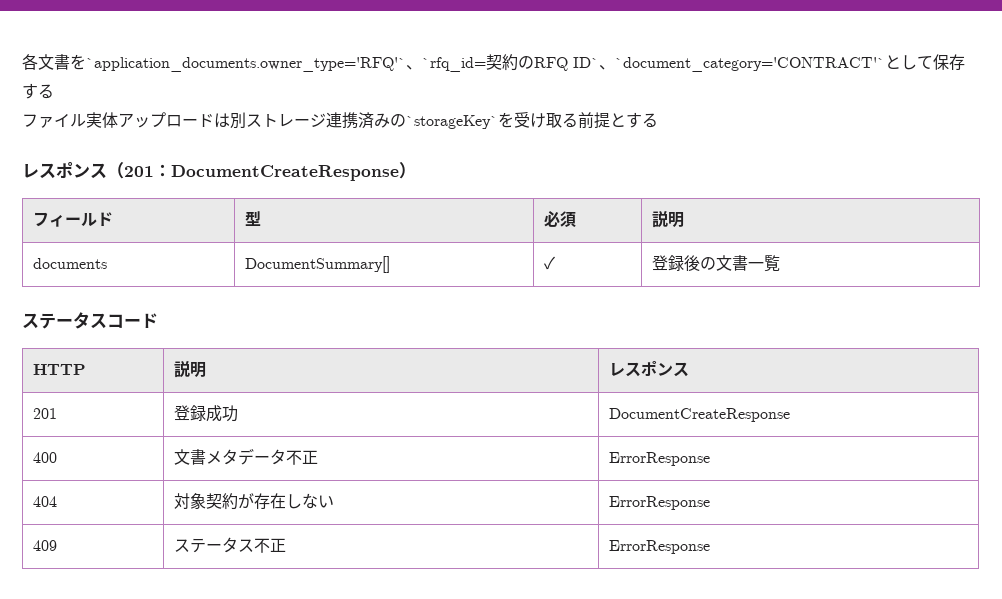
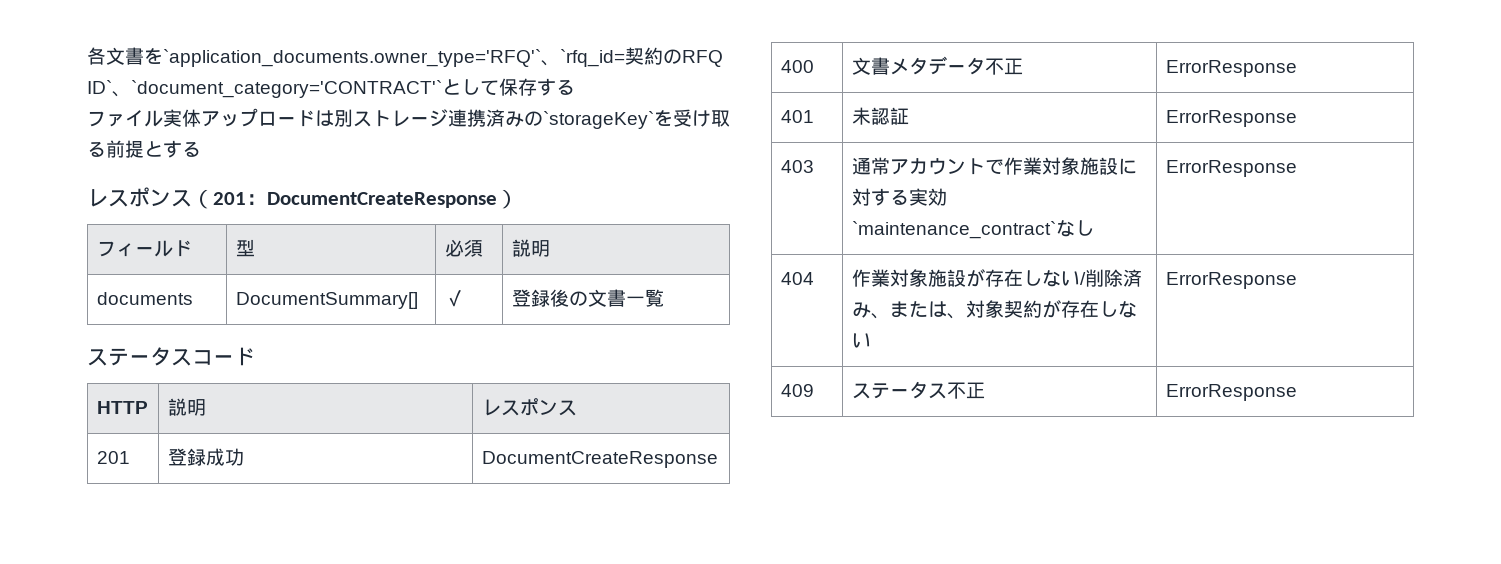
- 404 | 対象契約が存在しない | ErrorResponse
+ 401 | 未認証 | ErrorResponse
+ 403 | 通常アカウントで作業対象施設に対する実効`maintenance_contract`なし | ErrorResponse
+ 404 | 作業対象施設が存在しない/削除済み、または、対象契約が存在しない | ErrorResponse

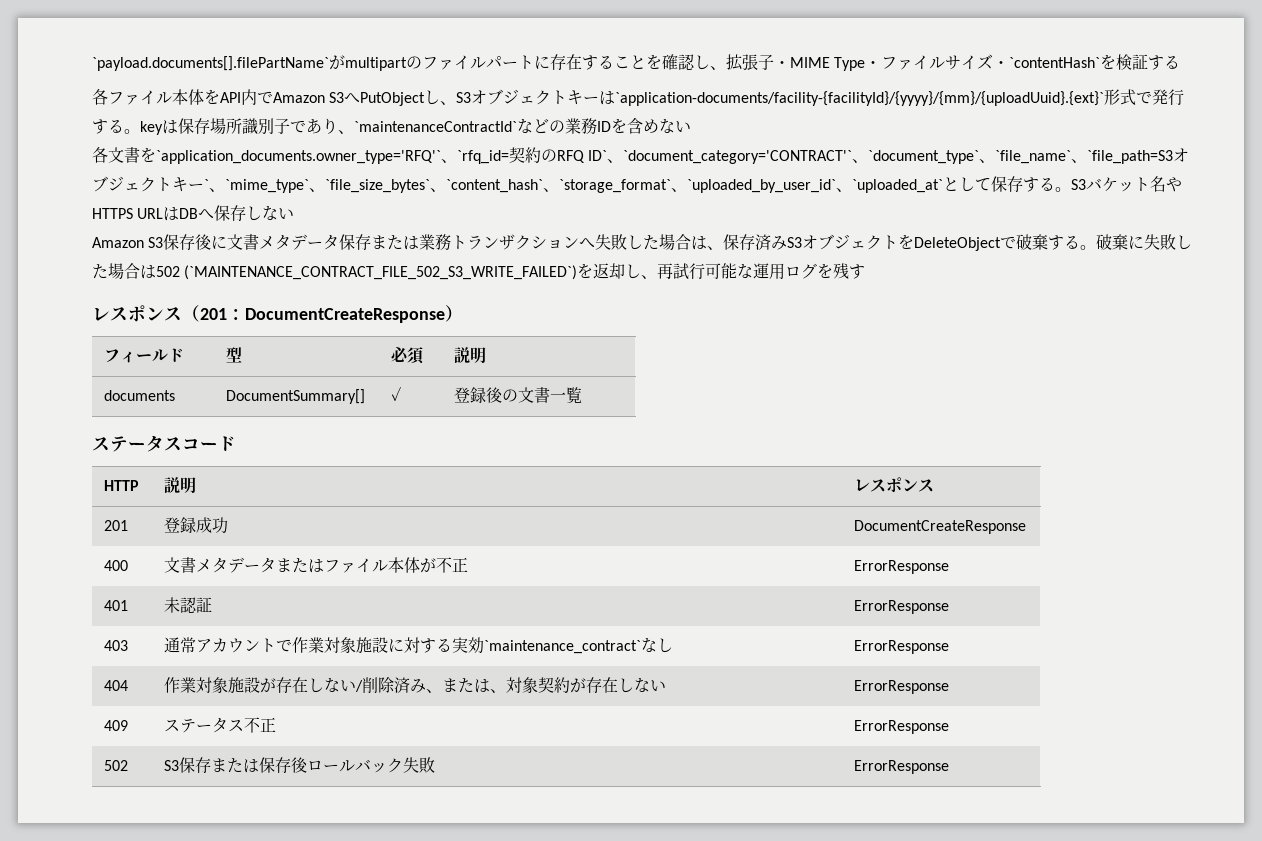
+ `payload.documents[].filePartName`がmultipartのファイルパートに存在することを確認し、拡張子・MIME Type・ファイルサイズ・`contentHash`を検証する
+ 各ファイル本体をAPI内でAmazon S3へPutObjectし、S3オブジェクトキーは`application-documents/facility-{facilityId}/{yyyy}/{mm}/{uploadUuid}.{ext}`形式で発行する。keyは保存場所識別子であり、`maintenanceContractId`などの業務IDを含めない
- 各文書を`application_documents.owner_type='RFQ'`、`rfq_id=契約のRFQ ID`、`document_category='CONTRACT'`として保存する
- ファイル実体アップロードは別ストレージ連携済みの`storageKey`を受け取る前提とする
+ 各文書を`application_documents.owner_type='RFQ'`、`rfq_id=契約のRFQ ID`、`document_category='CONTRACT'`、`document_type`、`file_name`、`file_path=S3オブジェクトキー`、`mime_type`、`file_size_bytes`、`content_hash`、`storage_format`、`uploaded_by_user_id`、`uploaded_at`として保存する。S3バケット名やHTTPS URLはDBへ保存しない
+ Amazon S3保存後に文書メタデータ保存または業務トランザクションへ失敗した場合は、保存済みS3オブジェクトをDeleteObjectで破棄する。破棄に失敗した場合は502 (`MAINTENANCE_CONTRACT_FILE_502_S3_WRITE_FAILED`)を返却し、再試行可能な運用ログを残す
- 400 | 文書メタデータ不正 | ErrorResponse
+ 400 | 文書メタデータまたはファイル本体が不正 | ErrorResponse
+ 502 | S3保存または保存後ロールバック失敗 | ErrorResponse

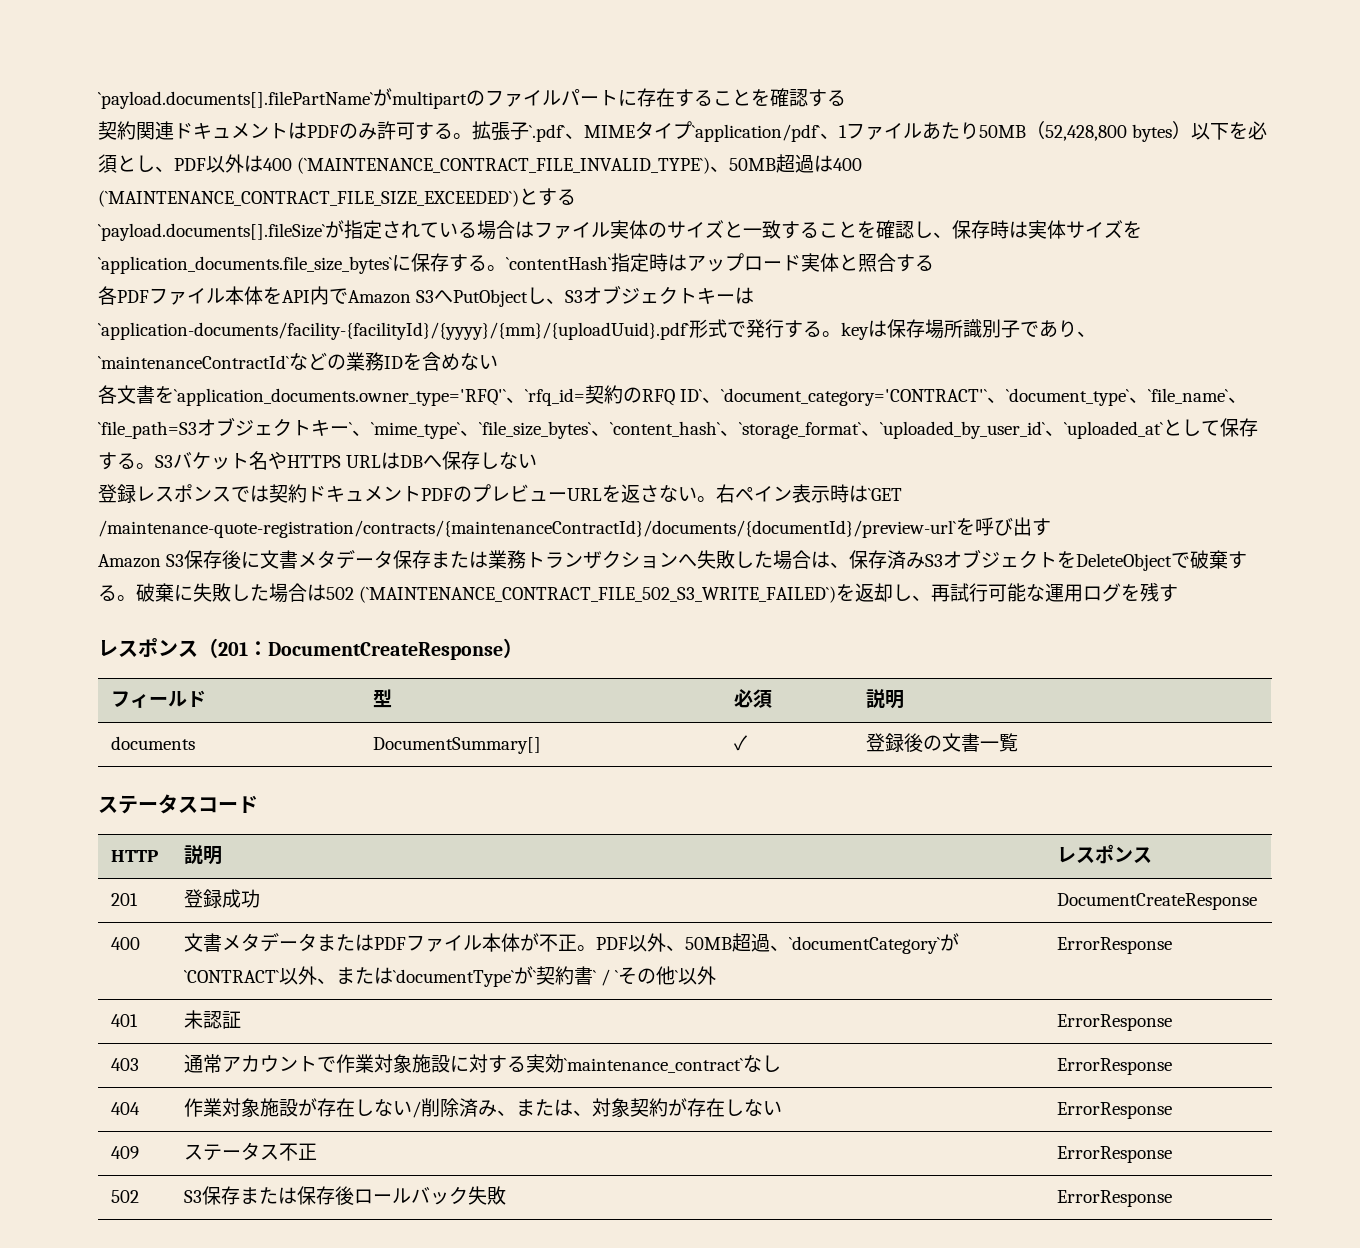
- `payload.documents[].filePartName`がmultipartのファイルパートに存在することを確認し、拡張子・MIME Type・ファイルサイズ・`contentHash`を検証する
+ `payload.documents[].filePartName`がmultipartのファイルパートに存在することを確認する
+ 契約関連ドキュメントはPDFのみ許可する。拡張子`.pdf`、MIMEタイプ`application/pdf`、1ファイルあたり50MB（52,428,800 bytes）以下を必須とし、PDF以外は400 (`MAINTENANCE_CONTRACT_FILE_INVALID_TYPE`)、50MB超過は400 (`MAINTENANCE_CONTRACT_FILE_SIZE_EXCEEDED`)とする
+ `payload.documents[].fileSize`が指定されている場合はファイル実体のサイズと一致することを確認し、保存時は実体サイズを`application_documents.file_size_bytes`に保存する。`contentHash`指定時はアップロード実体と照合する
- 各ファイル本体をAPI内でAmazon S3へPutObjectし、S3オブジェクトキーは`application-documents/facility-{facilityId}/{yyyy}/{mm}/{uploadUuid}.{ext}`形式で発行する。keyは保存場所識別子であり、`maintenanceContractId`などの業務IDを含めない
+ 各PDFファイル本体をAPI内でAmazon S3へPutObjectし、S3オブジェクトキーは`application-documents/facility-{facilityId}/{yyyy}/{mm}/{uploadUuid}.pdf`形式で発行する。keyは保存場所識別子であり、`maintenanceContractId`などの業務IDを含めない
+ 登録レスポンスでは契約ドキュメントPDFのプレビューURLを返さない。右ペイン表示時は`GET /maintenance-quote-registration/contracts/{maintenanceContractId}/documents/{documentId}/preview-url`を呼び出す
- 400 | 文書メタデータまたはファイル本体が不正 | ErrorResponse
+ 400 | 文書メタデータまたはPDFファイル本体が不正。PDF以外、50MB超過、`documentCategory`が`CONTRACT`以外、または`documentType`が`契約書` / `その他`以外 | ErrorResponse

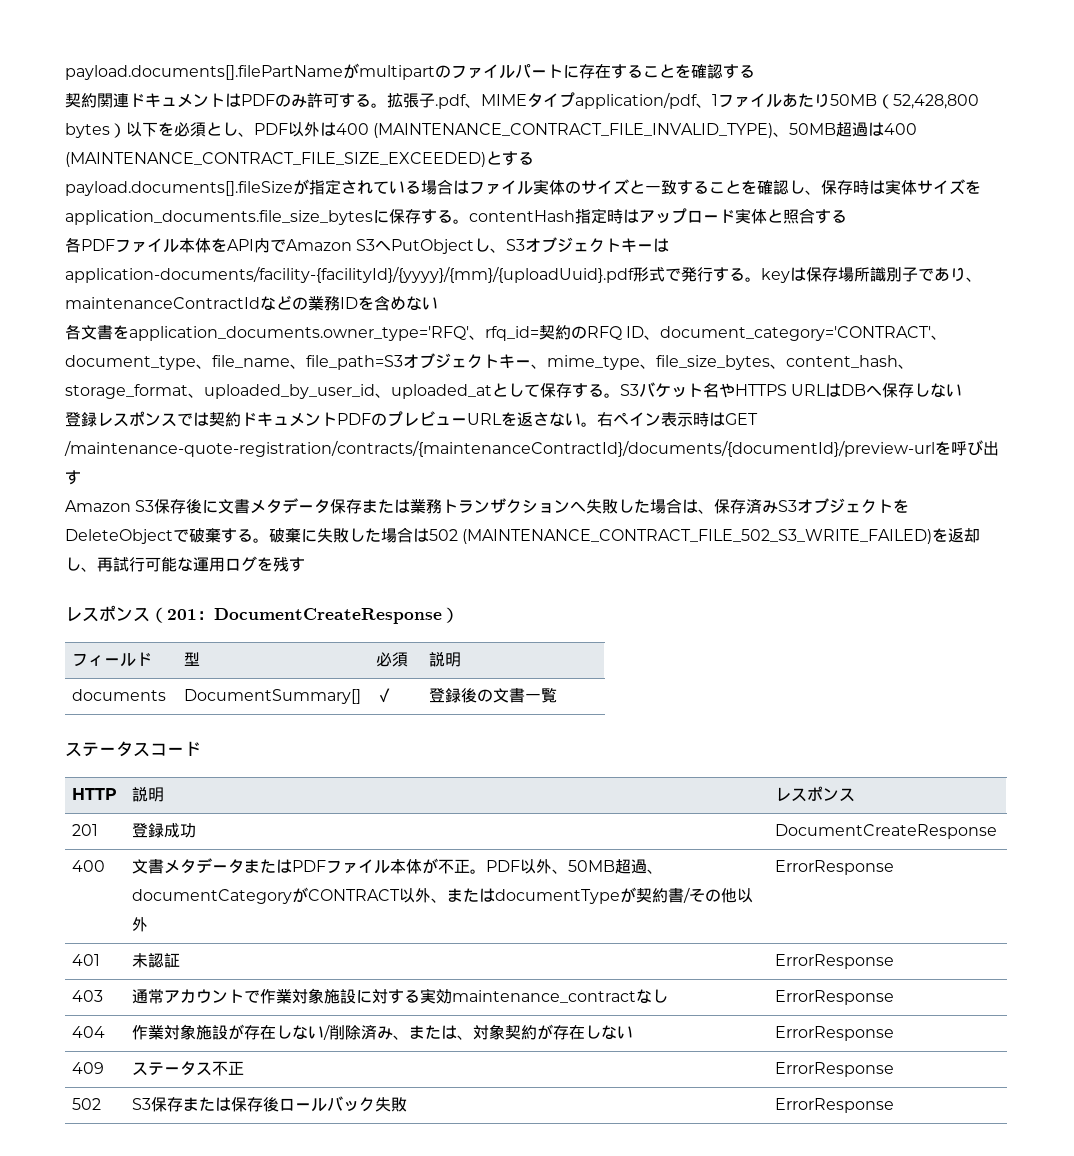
- `payload.documents[].filePartName`がmultipartのファイルパートに存在することを確認する
+ payload.documents[].filePartNameがmultipartのファイルパートに存在することを確認する
- 拡張子`.pdf`、MIMEタイプ`application/pdf`、1ファイルあたり50MB（52,428,800 bytes）以下を必須とし、PDF以外は400 (`MAINTENANCE_CONTRACT_FILE_INVALID_TYPE`)、50MB超過は400 (`MAINTENANCE_CONTRACT_FILE_SIZE_EXCEEDED`)とする
+ 拡張子.pdf、MIMEタイプapplication/pdf、1ファイルあたり50MB（52,428,800 bytes）以下を必須とし、PDF以外は400 (MAINTENANCE_CONTRACT_FILE_INVALID_TYPE)、50MB超過は400 (MAINTENANCE_CONTRACT_FILE_SIZE_EXCEEDED)とする
- `payload.documents[].fileSize`が指定されている場合はファイル実体のサイズと一致することを確認し、保存時は実体サイズを`application_documents.file_size_bytes`に保存する。`contentHash`指定時はアップロード実体と照合する
+ payload.documents[].fileSizeが指定されている場合はファイル実体のサイズと一致することを確認し、保存時は実体サイズをapplication_documents.file_size_bytesに保存する。contentHash指定時はアップロード実体と照合する
- 各PDFファイル本体をAPI内でAmazon S3へPutObjectし、S3オブジェクトキーは`application-documents/facility-{facilityId}/{yyyy}/{mm}/{uploadUuid}.pdf`形式で発行する。keyは保存場所識別子であり、`maintenanceContractId`などの業務IDを含めない
+ 各PDFファイル本体をAPI内でAmazon S3へPutObjectし、S3オブジェクトキーはapplication-documents/facility-{facilityId}/{yyyy}/{mm}/{uploadUuid}.pdf形式で発行する。keyは保存場所識別子であり、maintenanceContractIdなどの業務IDを含めない
- 各文書を`application_documents.owner_type='RFQ'`、`rfq_id=契約のRFQ ID`、`document_category='CONTRACT'`、`document_type`、`file_name`、`file_path=S3オブジェクトキー`、`mime_type`、`file_size_bytes`、`content_hash`、`storage_format`、`uploaded_by_user_id`、`uploaded_at`として保存する。
+ 各文書をapplication_documents.owner_type='RFQ'、rfq_id=契約のRFQ ID、document_category='CONTRACT'、document_type、file_name、file_path=S3オブジェクトキー、mime_type、file_size_bytes、content_hash、storage_format、uploaded_by_user_id、uploaded_atとして保存する。
- 右ペイン表示時は`GET /maintenance-quote-registration/contracts/{maintenanceContractId}/documents/{documentId}/preview-url`を呼び出す
+ 右ペイン表示時はGET /maintenance-quote-registration/contracts/{maintenanceContractId}/documents/{documentId}/preview-urlを呼び出す
- 破棄に失敗した場合は502 (`MAINTENANCE_CONTRACT_FILE_502_S3_WRITE_FAILED`)を返却し、再試行可能な運用ログを残す
+ 破棄に失敗した場合は502 (MAINTENANCE_CONTRACT_FILE_502_S3_WRITE_FAILED)を返却し、再試行可能な運用ログを残す
- 400 | 文書メタデータまたはPDFファイル本体が不正。PDF以外、50MB超過、`documentCategory`が`CONTRACT`以外、または`documentType`が`契約書` / `その他`以外 | ErrorResponse
+ 400 | 文書メタデータまたはPDFファイル本体が不正。PDF以外、50MB超過、documentCategoryがCONTRACT以外、またはdocumentTypeが契約書/その他以外 | ErrorResponse
- 403 | 通常アカウントで作業対象施設に対する実効`maintenance_contract`なし | ErrorResponse
+ 403 | 通常アカウントで作業対象施設に対する実効maintenance_contractなし | ErrorResponse

